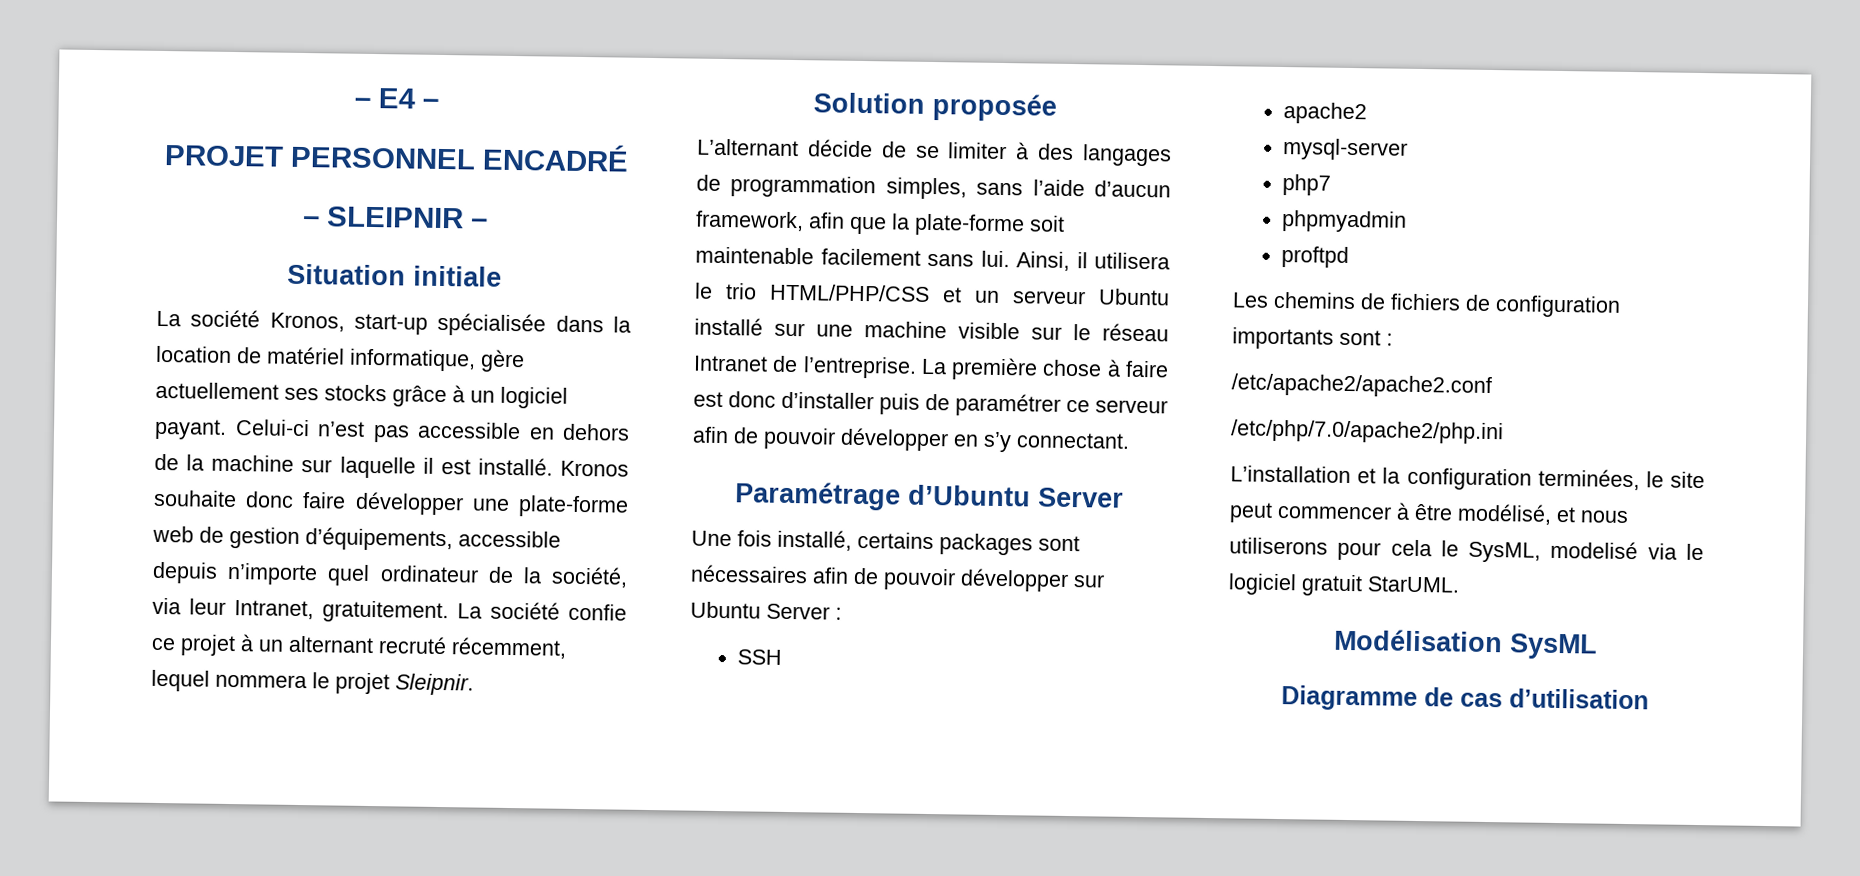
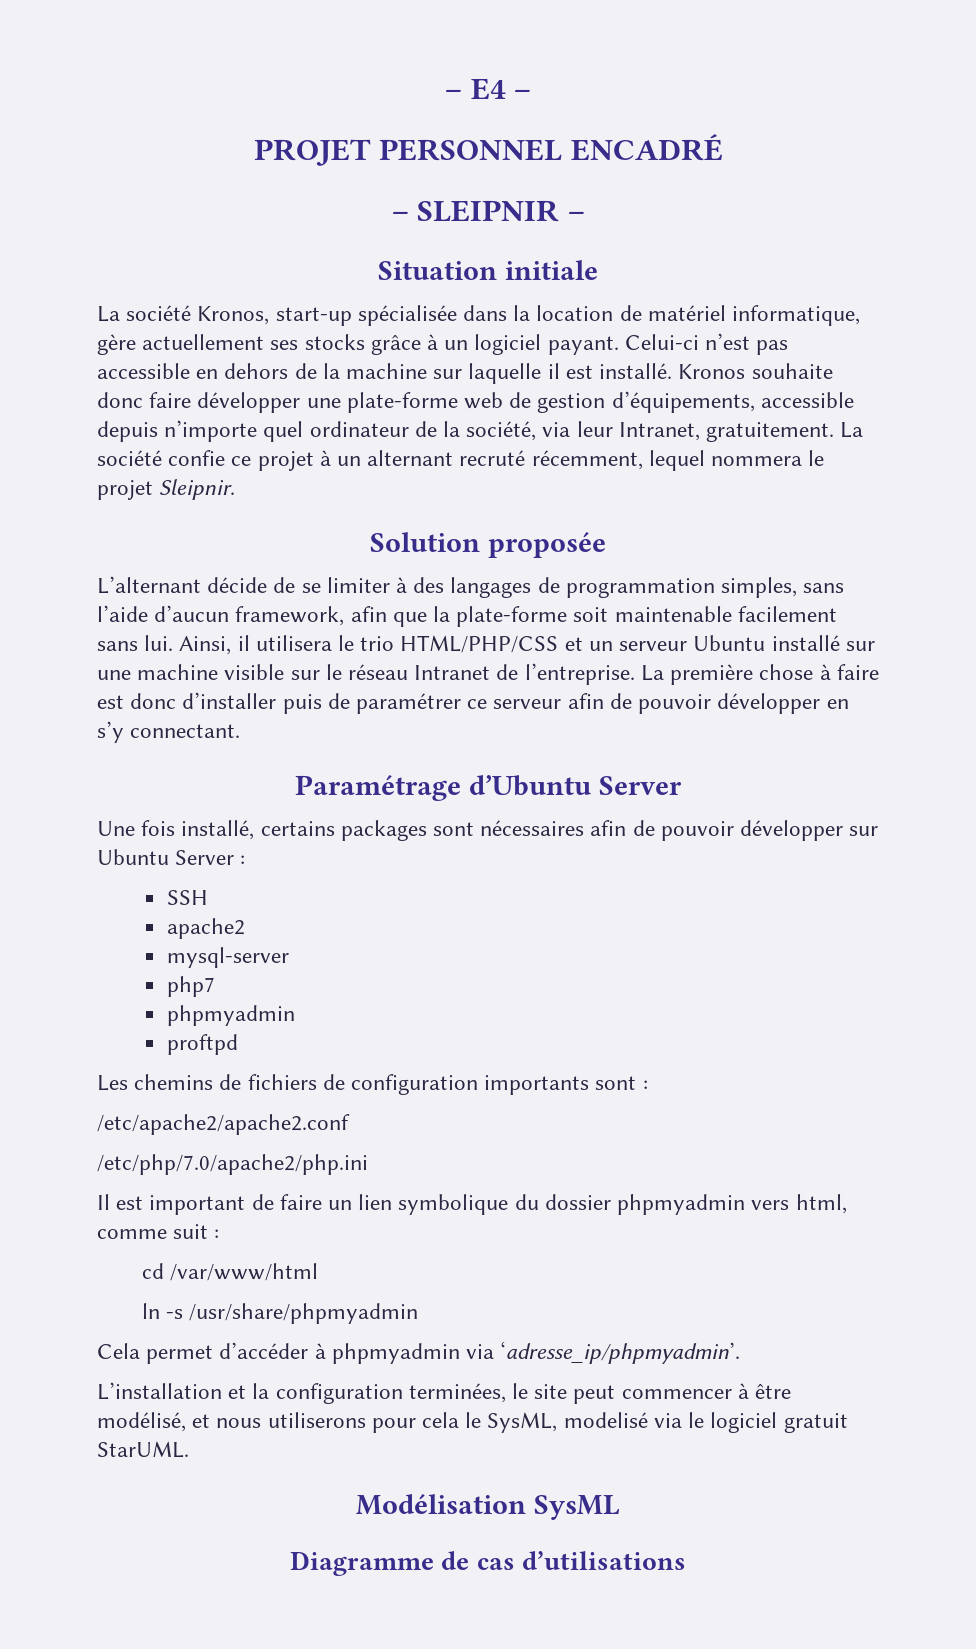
+ Il est important de faire un lien symbolique du dossier phpmyadmin vers html, comme suit :
+ cd /var/www/html
+ ln -s /usr/share/phpmyadmin
+ Cela permet d’accéder à phpmyadmin via ‘adresse_ip/phpmyadmin’.
- Diagramme de cas d’utilisation
+ Diagramme de cas d’utilisations

